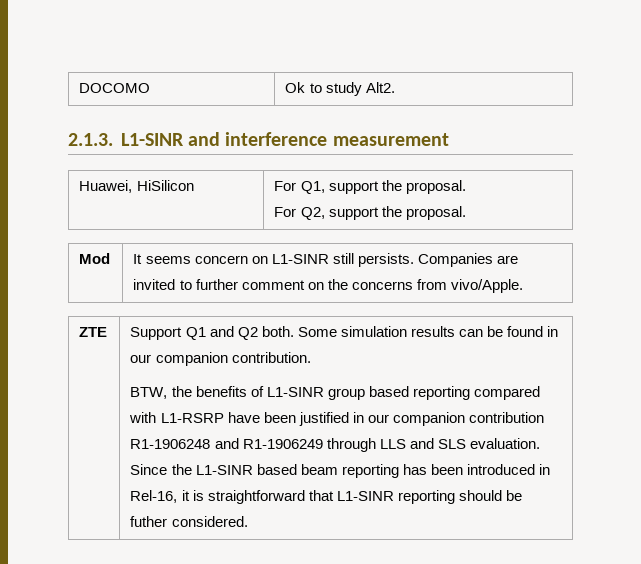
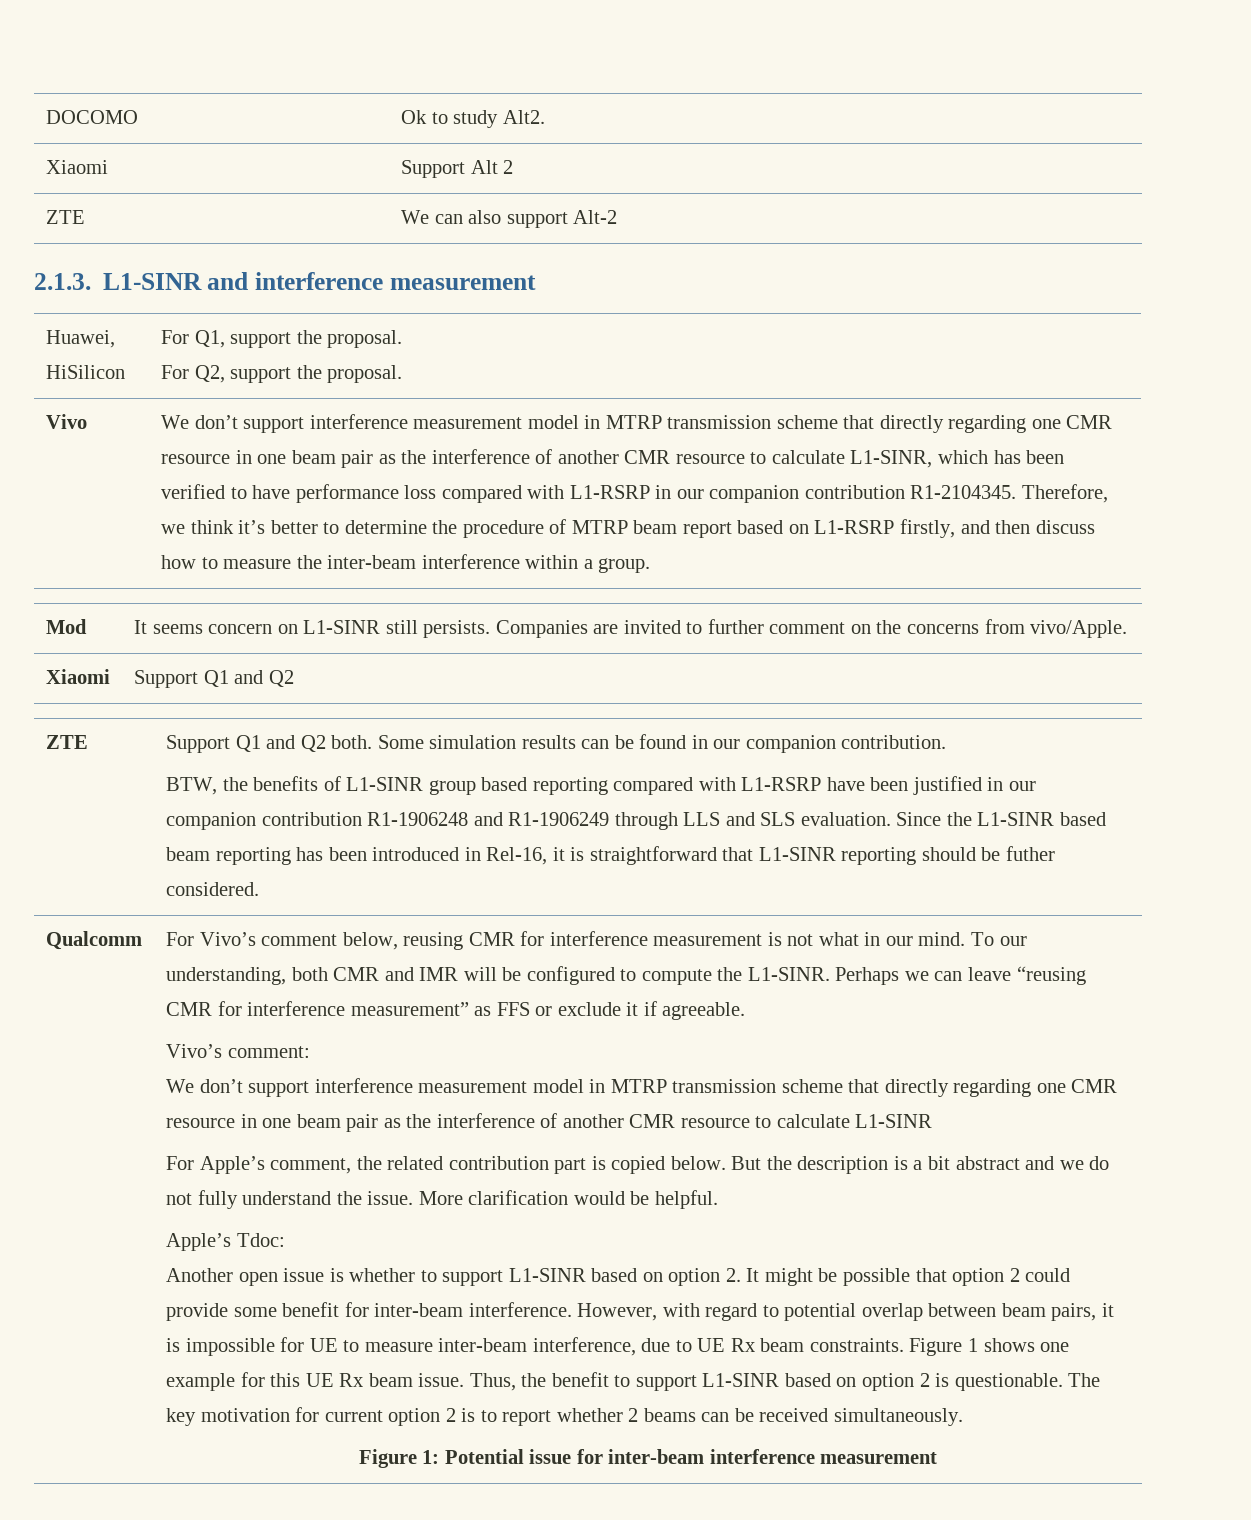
+ Xiaomi | Support Alt 2
+ ZTE | We can also support Alt-2
+ Vivo | We don’t support interference measurement model in MTRP transmission scheme that directly regarding one CMR resource in one beam pair as the interference of another CMR resource to calculate L1-SINR, which has been verified to have performance loss compared with L1-RSRP in our companion contribution R1-2104345. Therefore, we think it’s better to determine the procedure of MTRP beam report based on L1-RSRP firstly, and then discuss how to measure the inter-beam interference within a group.
+ Xiaomi | Support Q1 and Q2
+ Qualcomm | For Vivo’s comment below, reusing CMR for interference measurement is not what in our mind. To our understanding, both CMR and IMR will be configured to compute the L1-SINR. Perhaps we can leave “reusing CMR for interference measurement” as FFS or exclude it if agreeable.
+ Vivo’s comment:
+ We don’t support interference measurement model in MTRP transmission scheme that directly regarding one CMR resource in one beam pair as the interference of another CMR resource to calculate L1-SINR
+ For Apple’s comment, the related contribution part is copied below. But the description is a bit abstract and we do not fully understand the issue. More clarification would be helpful.
+ Apple’s Tdoc:
+ Another open issue is whether to support L1-SINR based on option 2. It might be possible that option 2 could provide some benefit for inter-beam interference. However, with regard to potential overlap between beam pairs, it is impossible for UE to measure inter-beam interference, due to UE Rx beam constraints. Figure 1 shows one example for this UE Rx beam issue. Thus, the benefit to support L1-SINR based on option 2 is questionable. The key motivation for current option 2 is to report whether 2 beams can be received simultaneously.
+ Figure 1: Potential issue for inter-beam interference measurement

